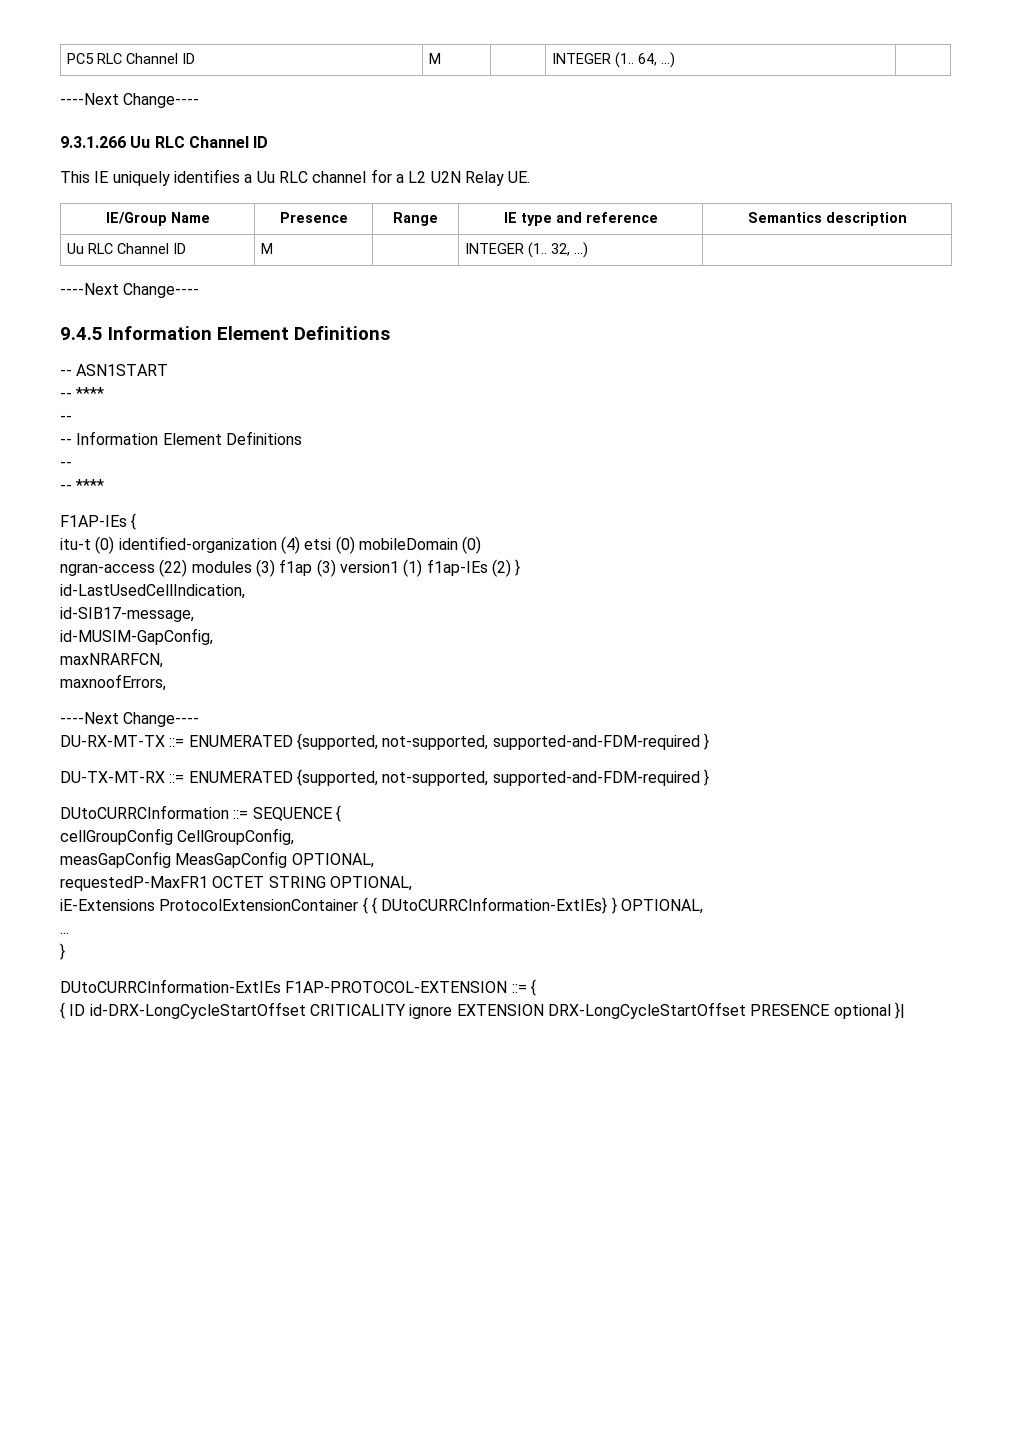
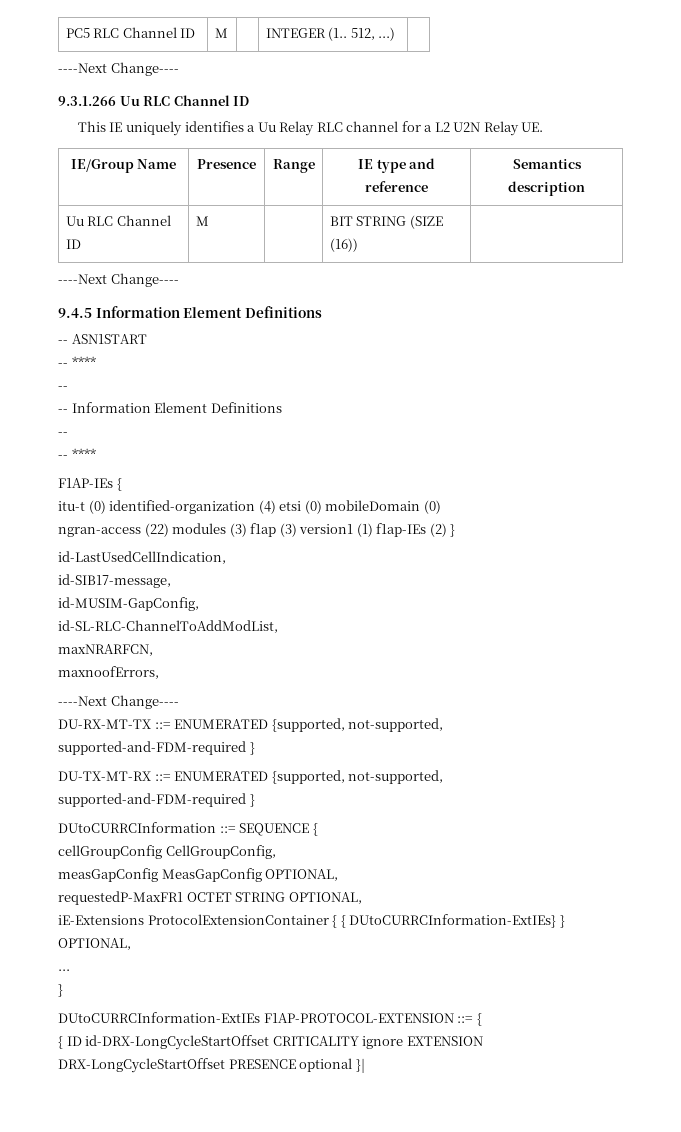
- PC5 RLC Channel ID | M | | INTEGER (1.. 64, ...) |
+ PC5 RLC Channel ID | M | | INTEGER (1.. 512, ...) |
- This IE uniquely identifies a Uu RLC channel for a L2 U2N Relay UE.
+ This IE uniquely identifies a Uu Relay RLC channel for a L2 U2N Relay UE.
- Uu RLC Channel ID | M | | INTEGER (1.. 32, ...) |
+ Uu RLC Channel ID | M | | BIT STRING (SIZE (16)) |
+ id-SL-RLC-ChannelToAddModList,

